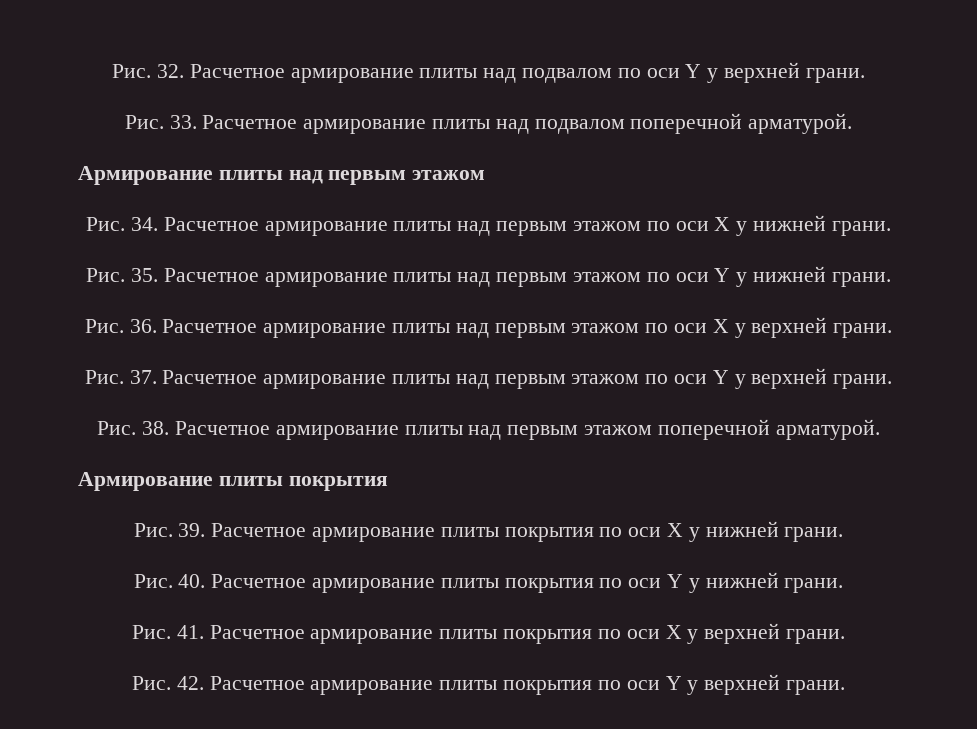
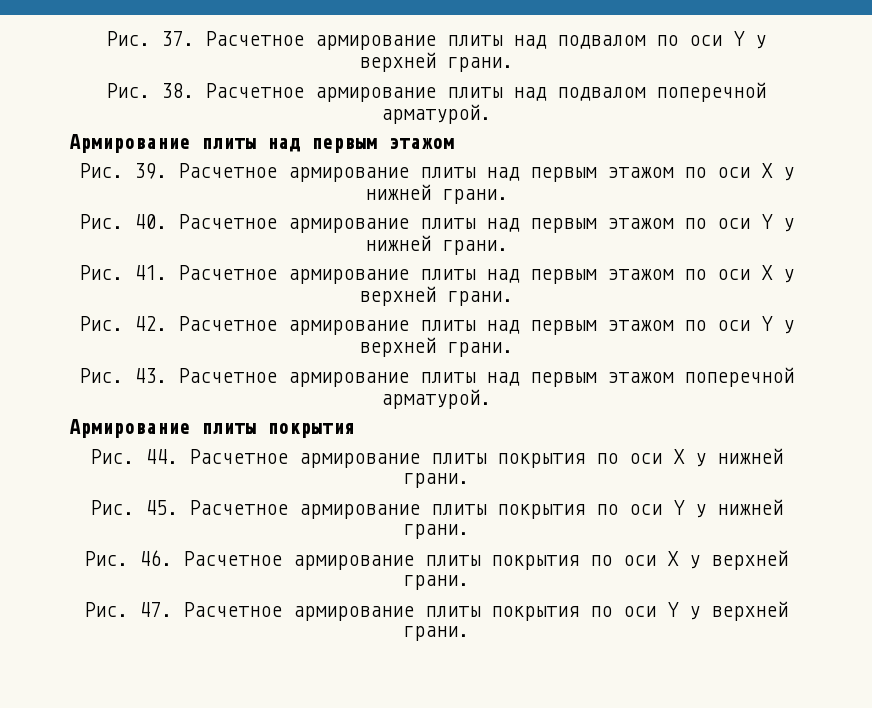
- Рис. 32. Расчетное армирование плиты над подвалом по оси Y у верхней грани.
+ Рис. 37. Расчетное армирование плиты над подвалом по оси Y у верхней грани.
- Рис. 33. Расчетное армирование плиты над подвалом поперечной арматурой.
+ Рис. 38. Расчетное армирование плиты над подвалом поперечной арматурой.
- Рис. 34. Расчетное армирование плиты над первым этажом по оси Х у нижней грани.
+ Рис. 39. Расчетное армирование плиты над первым этажом по оси Х у нижней грани.
- Рис. 35. Расчетное армирование плиты над первым этажом по оси Y у нижней грани.
+ Рис. 40. Расчетное армирование плиты над первым этажом по оси Y у нижней грани.
- Рис. 36. Расчетное армирование плиты над первым этажом по оси Х у верхней грани.
+ Рис. 41. Расчетное армирование плиты над первым этажом по оси Х у верхней грани.
- Рис. 37. Расчетное армирование плиты над первым этажом по оси Y у верхней грани.
+ Рис. 42. Расчетное армирование плиты над первым этажом по оси Y у верхней грани.
- Рис. 38. Расчетное армирование плиты над первым этажом поперечной арматурой.
+ Рис. 43. Расчетное армирование плиты над первым этажом поперечной арматурой.
- Рис. 39. Расчетное армирование плиты покрытия по оси Х у нижней грани.
+ Рис. 44. Расчетное армирование плиты покрытия по оси Х у нижней грани.
- Рис. 40. Расчетное армирование плиты покрытия по оси Y у нижней грани.
+ Рис. 45. Расчетное армирование плиты покрытия по оси Y у нижней грани.
- Рис. 41. Расчетное армирование плиты покрытия по оси Х у верхней грани.
+ Рис. 46. Расчетное армирование плиты покрытия по оси Х у верхней грани.
- Рис. 42. Расчетное армирование плиты покрытия по оси Y у верхней грани.
+ Рис. 47. Расчетное армирование плиты покрытия по оси Y у верхней грани.

